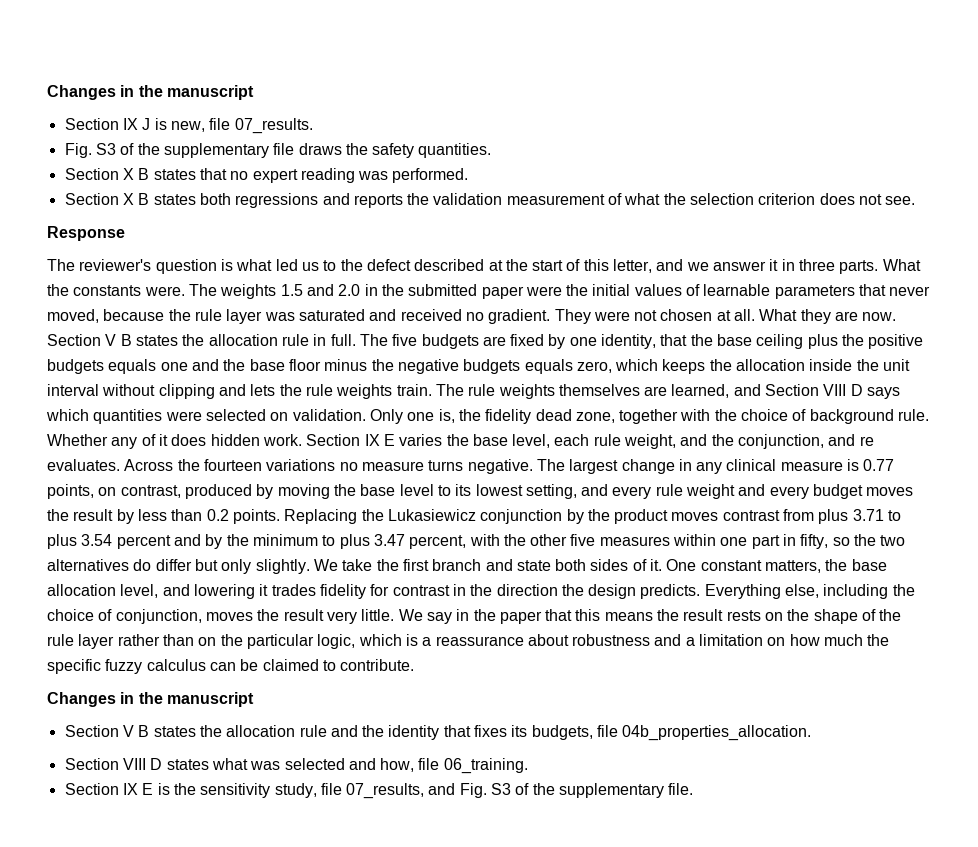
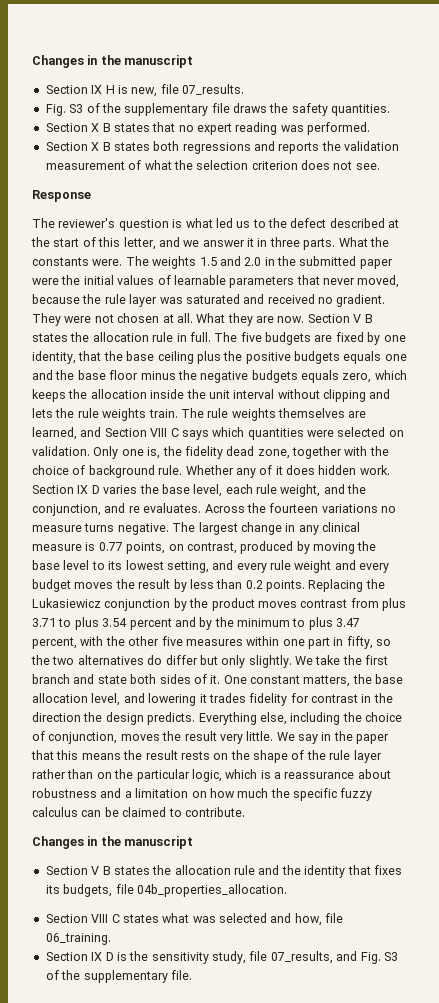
- Section IX J is new, file 07_results.
+ Section IX H is new, file 07_results.
- The rule weights themselves are learned, and Section VIII D says which quantities were selected on validation.
+ The rule weights themselves are learned, and Section VIII C says which quantities were selected on validation.
- Section IX E varies the base level, each rule weight, and the conjunction, and re evaluates.
+ Section IX D varies the base level, each rule weight, and the conjunction, and re evaluates.
- Section VIII D states what was selected and how, file 06_training.
+ Section VIII C states what was selected and how, file 06_training.
- Section IX E is the sensitivity study, file 07_results, and Fig. S3 of the supplementary file.
+ Section IX D is the sensitivity study, file 07_results, and Fig. S3 of the supplementary file.

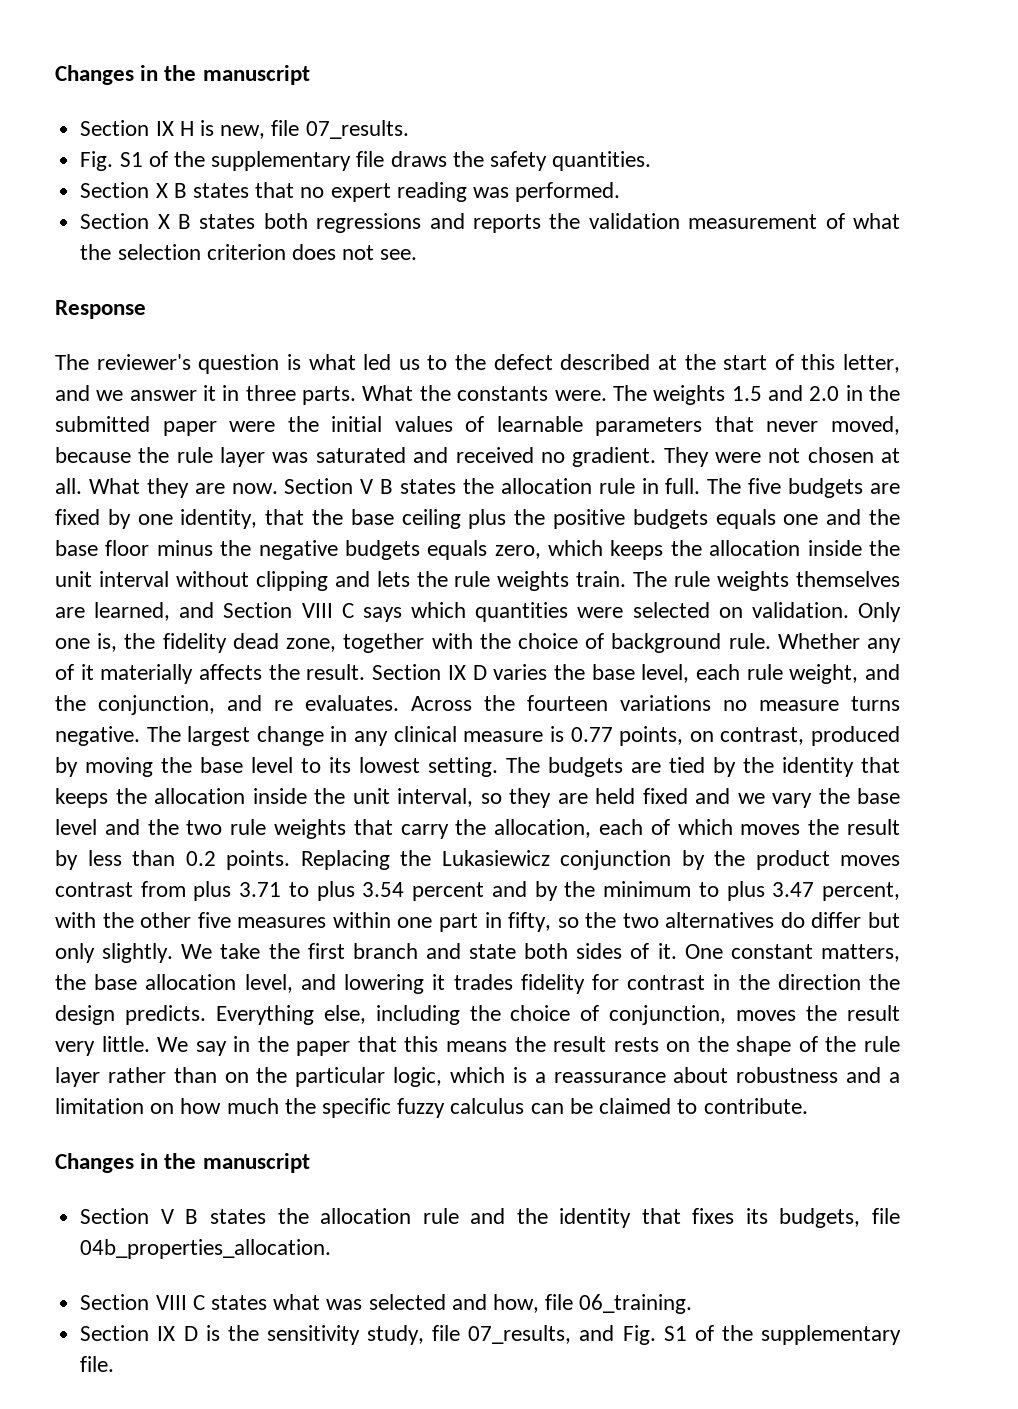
- Fig. S3 of the supplementary file draws the safety quantities.
+ Fig. S1 of the supplementary file draws the safety quantities.
- Whether any of it does hidden work.
+ Whether any of it materially affects the result.
- The largest change in any clinical measure is 0.77 points, on contrast, produced by moving the base level to its lowest setting, and every rule weight and every budget moves the result by less than 0.2 points.
+ The largest change in any clinical measure is 0.77 points, on contrast, produced by moving the base level to its lowest setting. The budgets are tied by the identity that keeps the allocation inside the unit interval, so they are held fixed and we vary the base level and the two rule weights that carry the allocation, each of which moves the result by less than 0.2 points.
- Section IX D is the sensitivity study, file 07_results, and Fig. S3 of the supplementary file.
+ Section IX D is the sensitivity study, file 07_results, and Fig. S1 of the supplementary file.

